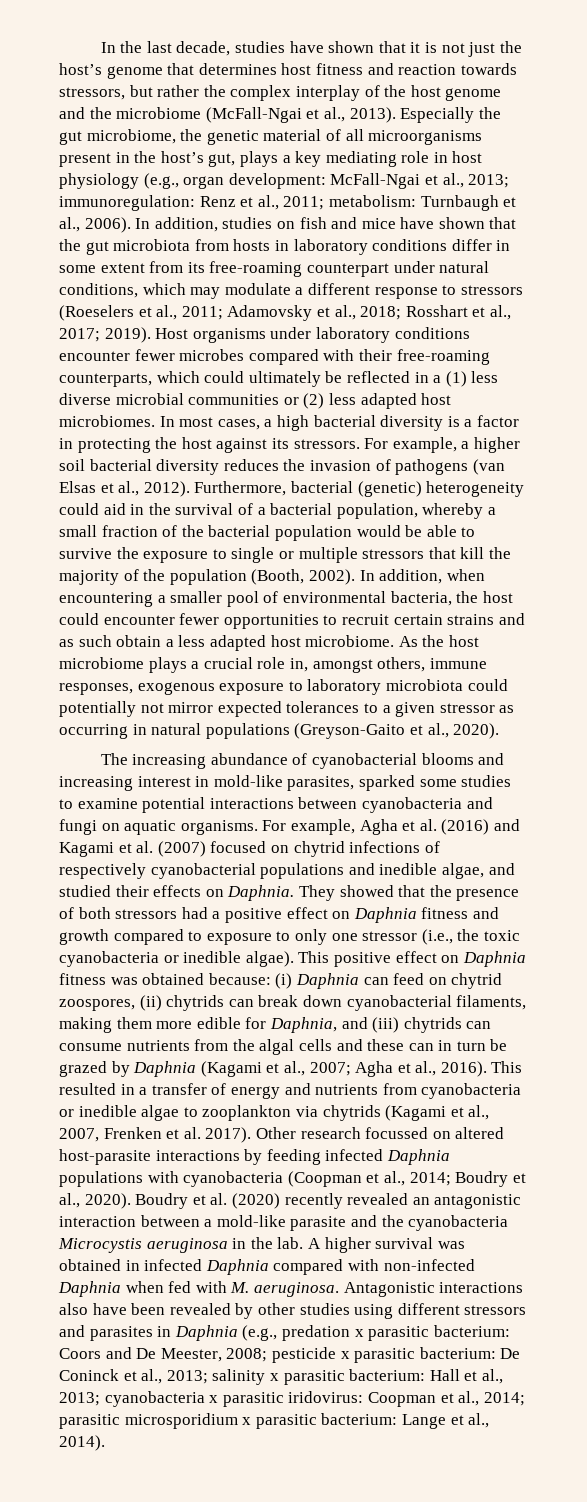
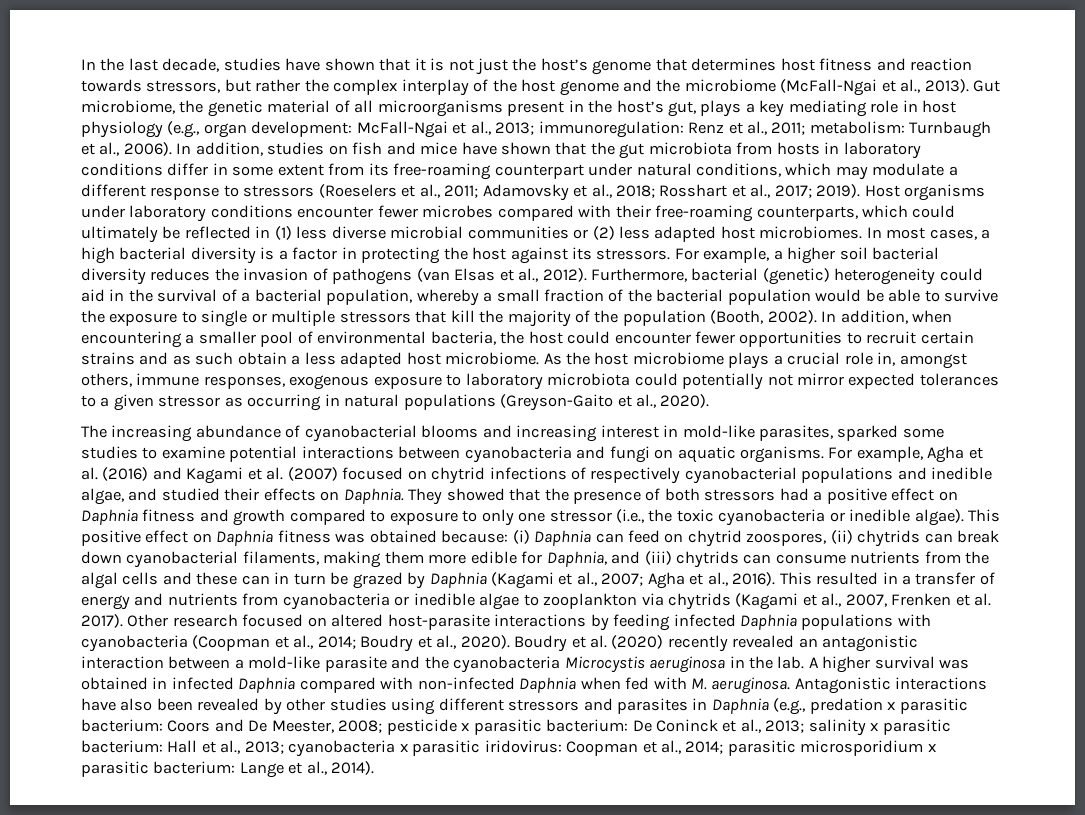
- Especially the gut microbiome, the genetic material of all microorganisms present in the host’s gut, plays a key mediating role in host physiology (e.g., organ development: McFall-Ngai et al., 2013; immunoregulation: Renz et al., 2011; metabolism: Turnbaugh et al., 2006).
+ Gut microbiome, the genetic material of all microorganisms present in the host’s gut, plays a key mediating role in host physiology (e.g., organ development: McFall-Ngai et al., 2013; immunoregulation: Renz et al., 2011; metabolism: Turnbaugh et al., 2006).
- Host organisms under laboratory conditions encounter fewer microbes compared with their free-roaming counterparts, which could ultimately be reflected in a (1) less diverse microbial communities or (2) less adapted host microbiomes.
+ Host organisms under laboratory conditions encounter fewer microbes compared with their free-roaming counterparts, which could ultimately be reflected in (1) less diverse microbial communities or (2) less adapted host microbiomes.
- Other research focussed on altered host-parasite interactions by feeding infected Daphnia populations with cyanobacteria (Coopman et al., 2014; Boudry et al., 2020).
+ Other research focused on altered host-parasite interactions by feeding infected Daphnia populations with cyanobacteria (Coopman et al., 2014; Boudry et al., 2020).
- Antagonistic interactions also have been revealed by other studies using different stressors and parasites in Daphnia (e.g., predation x parasitic bacterium: Coors and De Meester, 2008; pesticide x parasitic bacterium: De Coninck et al., 2013; salinity x parasitic bacterium: Hall et al., 2013; cyanobacteria x parasitic iridovirus: Coopman et al., 2014; parasitic microsporidium x parasitic bacterium: Lange et al., 2014).
+ Antagonistic interactions have also been revealed by other studies using different stressors and parasites in Daphnia (e.g., predation x parasitic bacterium: Coors and De Meester, 2008; pesticide x parasitic bacterium: De Coninck et al., 2013; salinity x parasitic bacterium: Hall et al., 2013; cyanobacteria x parasitic iridovirus: Coopman et al., 2014; parasitic microsporidium x parasitic bacterium: Lange et al., 2014).

